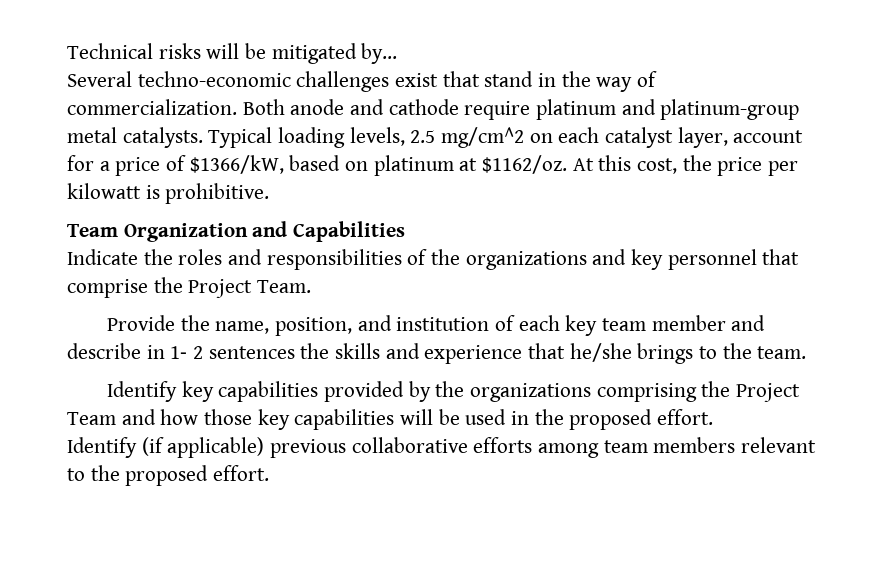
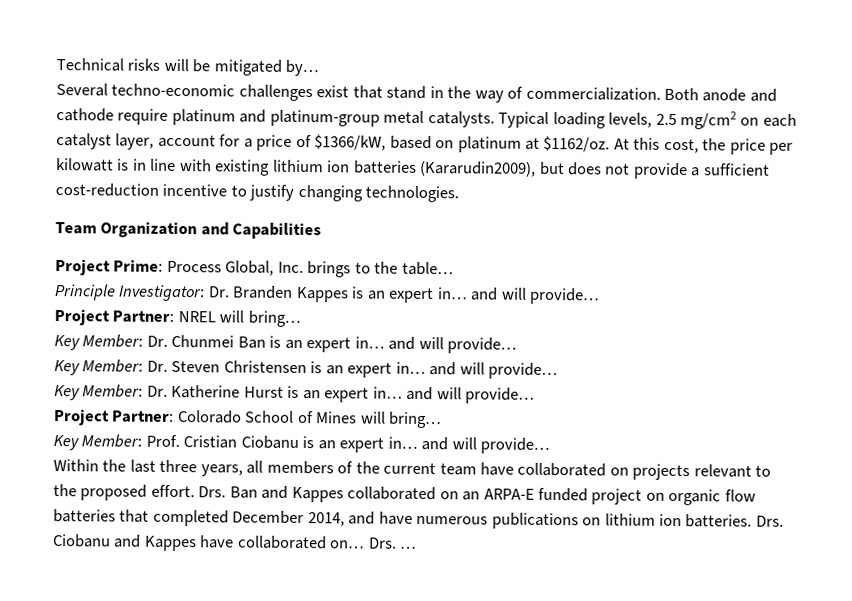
- Typical loading levels, 2.5 mg/cm^2 on each catalyst layer, account for a price of $1366/kW, based on platinum at $1162/oz.
+ Typical loading levels, 2.5 mg/cm2 on each catalyst layer, account for a price of $1366/kW, based on platinum at $1162/oz.
- At this cost, the price per kilowatt is prohibitive.
+ At this cost, the price per kilowatt is in line with existing lithium ion batteries (Kararudin2009), but does not provide a sufficient cost-reduction incentive to justify changing technologies.
  Team Organization and Capabilities
- Indicate the roles and responsibilities of the organizations and key personnel that comprise the Project Team.
- Provide the name, position, and institution of each key team member and describe in 1‐ 2 sentences the skills and experience that he/she brings to the team.
- Identify key capabilities provided by the organizations comprising the Project Team and how those key capabilities will be used in the proposed effort.
- Identify (if applicable) previous collaborative efforts among team members relevant to the proposed effort.
+ Project Prime: Process Global, Inc. brings to the table…
+ Principle Investigator: Dr. Branden Kappes is an expert in… and will provide…
+ Project Partner: NREL will bring…
+ Key Member: Dr. Chunmei Ban is an expert in… and will provide…
+ Key Member: Dr. Steven Christensen is an expert in… and will provide…
+ Key Member: Dr. Katherine Hurst is an expert in… and will provide…
+ Project Partner: Colorado School of Mines will bring…
+ Key Member: Prof. Cristian Ciobanu is an expert in… and will provide…
+ Within the last three years, all members of the current team have collaborated on projects relevant to the proposed effort.
+ Drs. Ban and Kappes collaborated on an ARPA-E funded project on organic flow batteries that completed December 2014, and have numerous publications on lithium ion batteries. Drs. Ciobanu and Kappes have collaborated on… Drs. …

